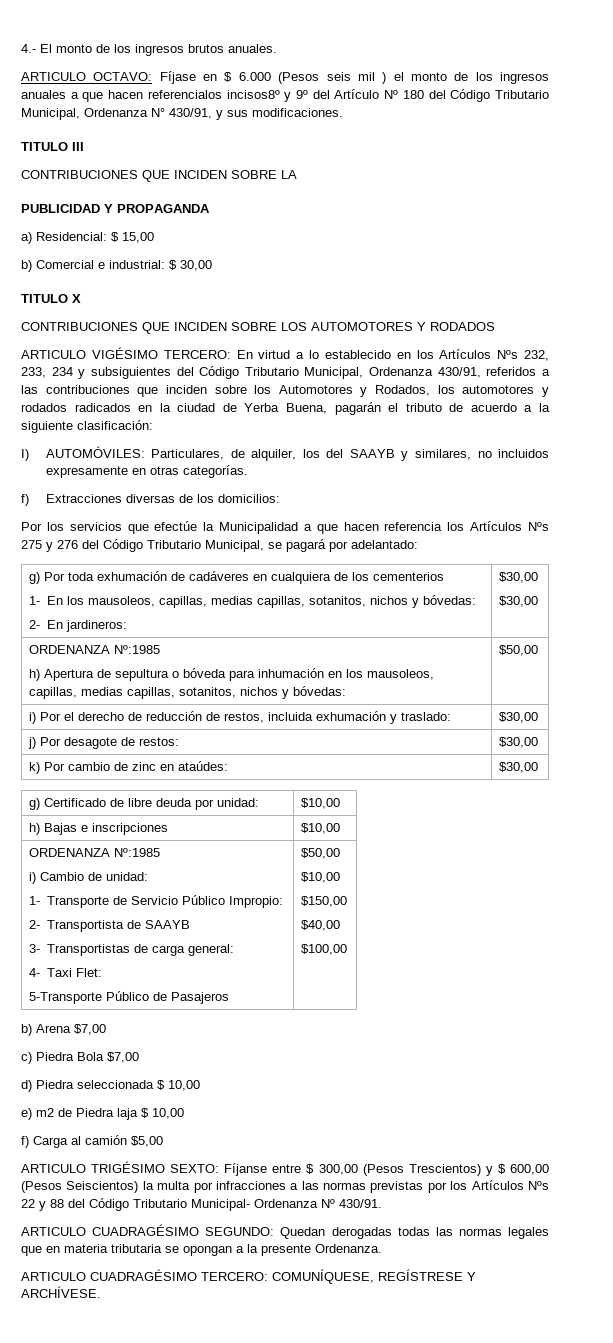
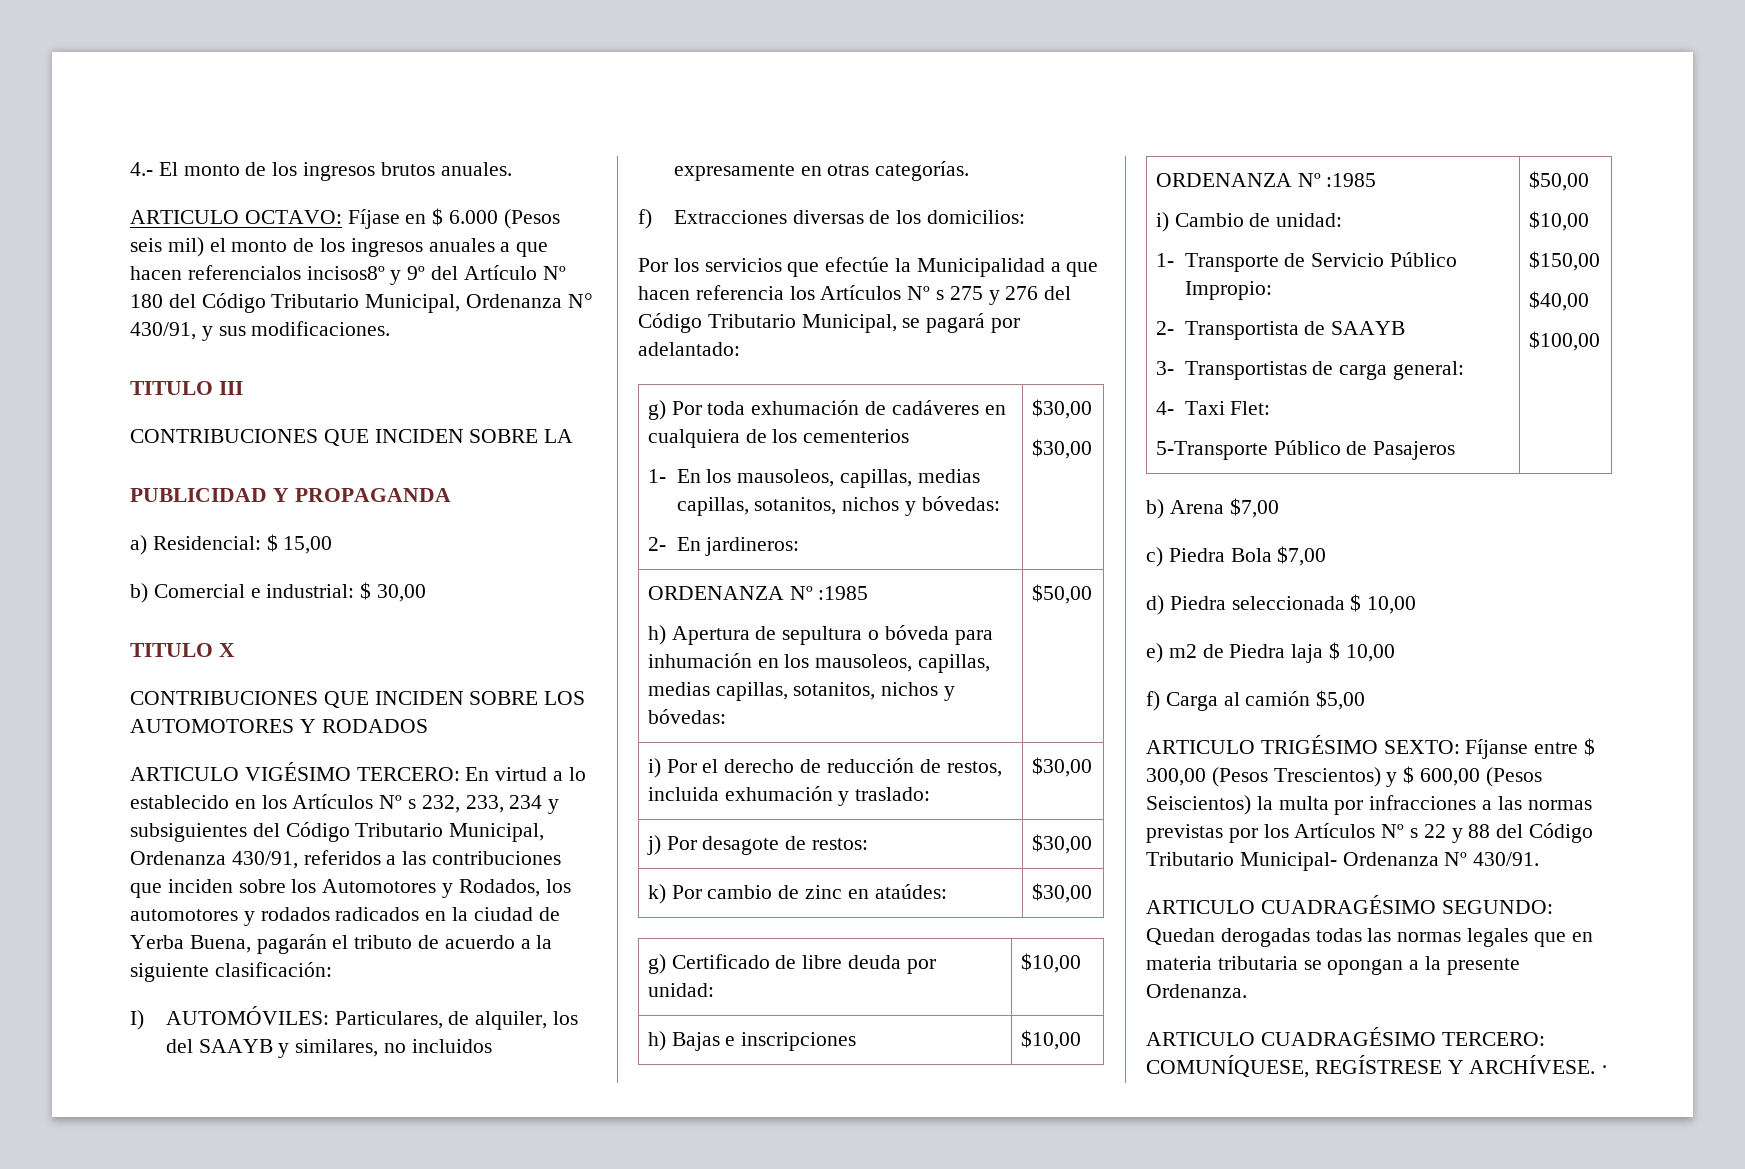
- ARTICULO OCTAVO: Fíjase en $ 6.000 (Pesos seis mil ) el monto de los ingresos anuales a que hacen referencialos incisos8º y 9º del Artículo Nº 180 del Código Tributario Municipal, Ordenanza N° 430/91, y sus modificaciones.
+ ARTICULO OCTAVO: Fíjase en $ 6.000 (Pesos seis mil) el monto de los ingresos anuales a que hacen referencialos incisos8º y 9º del Artículo Nº 180 del Código Tributario Municipal, Ordenanza N° 430/91, y sus modificaciones.
- ARTICULO VIGÉSIMO TERCERO: En virtud a lo establecido en los Artículos Nºs 232, 233, 234 y subsiguientes del Código Tributario Municipal, Ordenanza 430/91, referidos a las contribuciones que inciden sobre los Automotores y Rodados, los automotores y rodados radicados en la ciudad de Yerba Buena, pagarán el tributo de acuerdo a la siguiente clasificación:
+ ARTICULO VIGÉSIMO TERCERO: En virtud a lo establecido en los Artículos Nº s 232, 233, 234 y subsiguientes del Código Tributario Municipal, Ordenanza 430/91, referidos a las contribuciones que inciden sobre los Automotores y Rodados, los automotores y rodados radicados en la ciudad de Yerba Buena, pagarán el tributo de acuerdo a la siguiente clasificación:
- Por los servicios que efectúe la Municipalidad a que hacen referencia los Artículos Nºs 275 y 276 del Código Tributario Municipal, se pagará por adelantado:
+ Por los servicios que efectúe la Municipalidad a que hacen referencia los Artículos Nº s 275 y 276 del Código Tributario Municipal, se pagará por adelantado:
  g) Por toda exhumación de cadáveres en cualquiera de los cementerios
  1- En los mausoleos, capillas, medias capillas, sotanitos, nichos y bóvedas:
  2- En jardineros: | $30,00
  $30,00
- ORDENANZA Nº:1985
+ ORDENANZA Nº :1985
  h) Bajas e inscripciones | $10,00
- ORDENANZA Nº:1985
+ ORDENANZA Nº :1985
- ARTICULO TRIGÉSIMO SEXTO: Fíjanse entre $ 300,00 (Pesos Trescientos) y $ 600,00 (Pesos Seiscientos) la multa por infracciones a las normas previstas por los Artículos Nºs 22 y 88 del Código Tributario Municipal- Ordenanza Nº 430/91.
+ ARTICULO TRIGÉSIMO SEXTO: Fíjanse entre $ 300,00 (Pesos Trescientos) y $ 600,00 (Pesos Seiscientos) la multa por infracciones a las normas previstas por los Artículos Nº s 22 y 88 del Código Tributario Municipal- Ordenanza Nº 430/91.
+ ·

